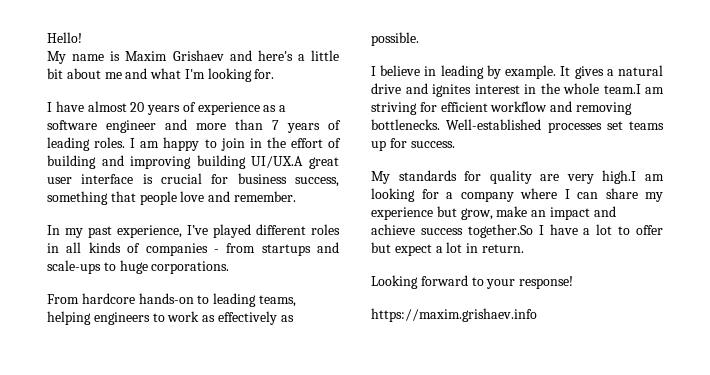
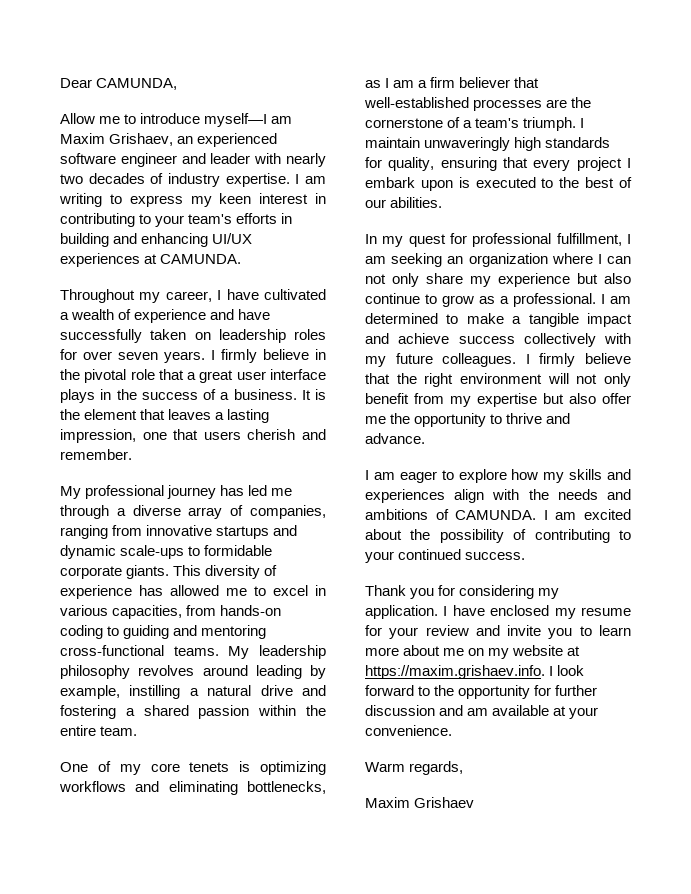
- Hello!
- My name is Maxim Grishaev and here's a little bit about me and what I'm looking for.
- I have almost 20 years of experience as a software engineer and more than 7 years of leading roles. I am happy to join in the effort of building and improving building UI/UX.A great user interface is crucial for business success, something that people love and remember.
- In my past experience, I’ve played different roles in all kinds of companies - from startups and scale-ups to huge corporations.
- From hardcore hands-on to leading teams, helping engineers to work as effectively as possible.
- I believe in leading by example. It gives a natural drive and ignites interest in the whole team.I am striving for efficient workflow and removing bottlenecks. Well-established processes set teams up for success.
- My standards for quality are very high.I am looking for a company where I can share my experience but grow, make an impact and achieve success together.So I have a lot to offer but expect a lot in return.
- Looking forward to your response!
- https://maxim.grishaev.info
+ Dear CAMUNDA,
+ Allow me to introduce myself—I am Maxim Grishaev, an experienced software engineer and leader with nearly two decades of industry expertise. I am writing to express my keen interest in contributing to your team's efforts in building and enhancing UI/UX experiences at CAMUNDA.
+ Throughout my career, I have cultivated a wealth of experience and have successfully taken on leadership roles for over seven years. I firmly believe in the pivotal role that a great user interface plays in the success of a business. It is the element that leaves a lasting impression, one that users cherish and remember.
+ My professional journey has led me through a diverse array of companies, ranging from innovative startups and dynamic scale-ups to formidable corporate giants. This diversity of experience has allowed me to excel in various capacities, from hands-on coding to guiding and mentoring cross-functional teams. My leadership philosophy revolves around leading by example, instilling a natural drive and fostering a shared passion within the entire team.
+ One of my core tenets is optimizing workflows and eliminating bottlenecks, as I am a firm believer that well-established processes are the cornerstone of a team's triumph. I maintain unwaveringly high standards for quality, ensuring that every project I embark upon is executed to the best of our abilities.
+ In my quest for professional fulfillment, I am seeking an organization where I can not only share my experience but also continue to grow as a professional. I am determined to make a tangible impact and achieve success collectively with my future colleagues. I firmly believe that the right environment will not only benefit from my expertise but also offer me the opportunity to thrive and advance.
+ I am eager to explore how my skills and experiences align with the needs and ambitions of CAMUNDA. I am excited about the possibility of contributing to your continued success.
+ Thank you for considering my application. I have enclosed my resume for your review and invite you to learn more about me on my website at https://maxim.grishaev.info. I look forward to the opportunity for further discussion and am available at your convenience.
+ Warm regards,
+ Maxim Grishaev

